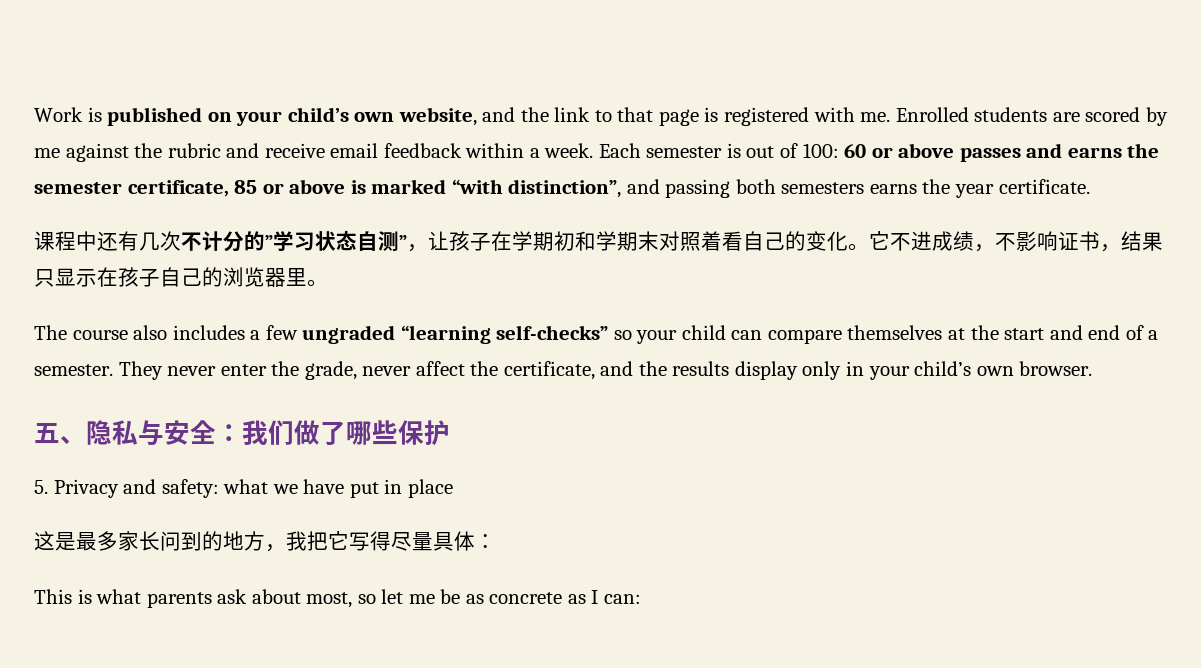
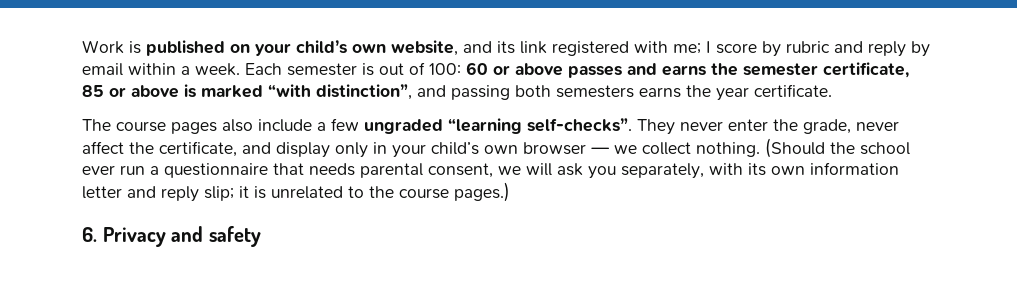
- Work is published on your child’s own website, and the link to that page is registered with me. Enrolled students are scored by me against the rubric and receive email feedback within a week.
+ Work is published on your child’s own website, and its link registered with me; I score by rubric and reply by email within a week.
- 课程中还有几次不计分的”学习状态自测”，让孩子在学期初和学期末对照着看自己的变化。它不进成绩，不影响证书，结果只显示在孩子自己的浏览器里。
- The course also includes a few ungraded “learning self-checks” so your child can compare themselves at the start and end of a semester.
+ The course pages also include a few ungraded “learning self-checks”.
- They never enter the grade, never affect the certificate, and the results display only in your child’s own browser.
- 五、隐私与安全：我们做了哪些保护
- 5. Privacy and safety: what we have put in place
- 这是最多家长问到的地方，我把它写得尽量具体：
- This is what parents ask about most, so let me be as concrete as I can:
+ They never enter the grade, never affect the certificate, and display only in your child’s own browser — we collect nothing. (Should the school ever run a questionnaire that needs parental consent, we will ask you separately, with its own information letter and reply slip; it is unrelated to the course pages.)
+ 6. Privacy and safety

